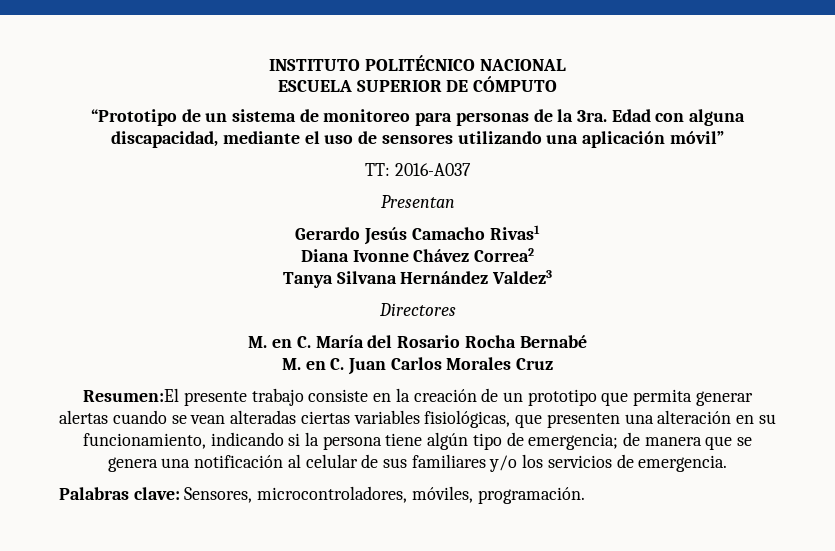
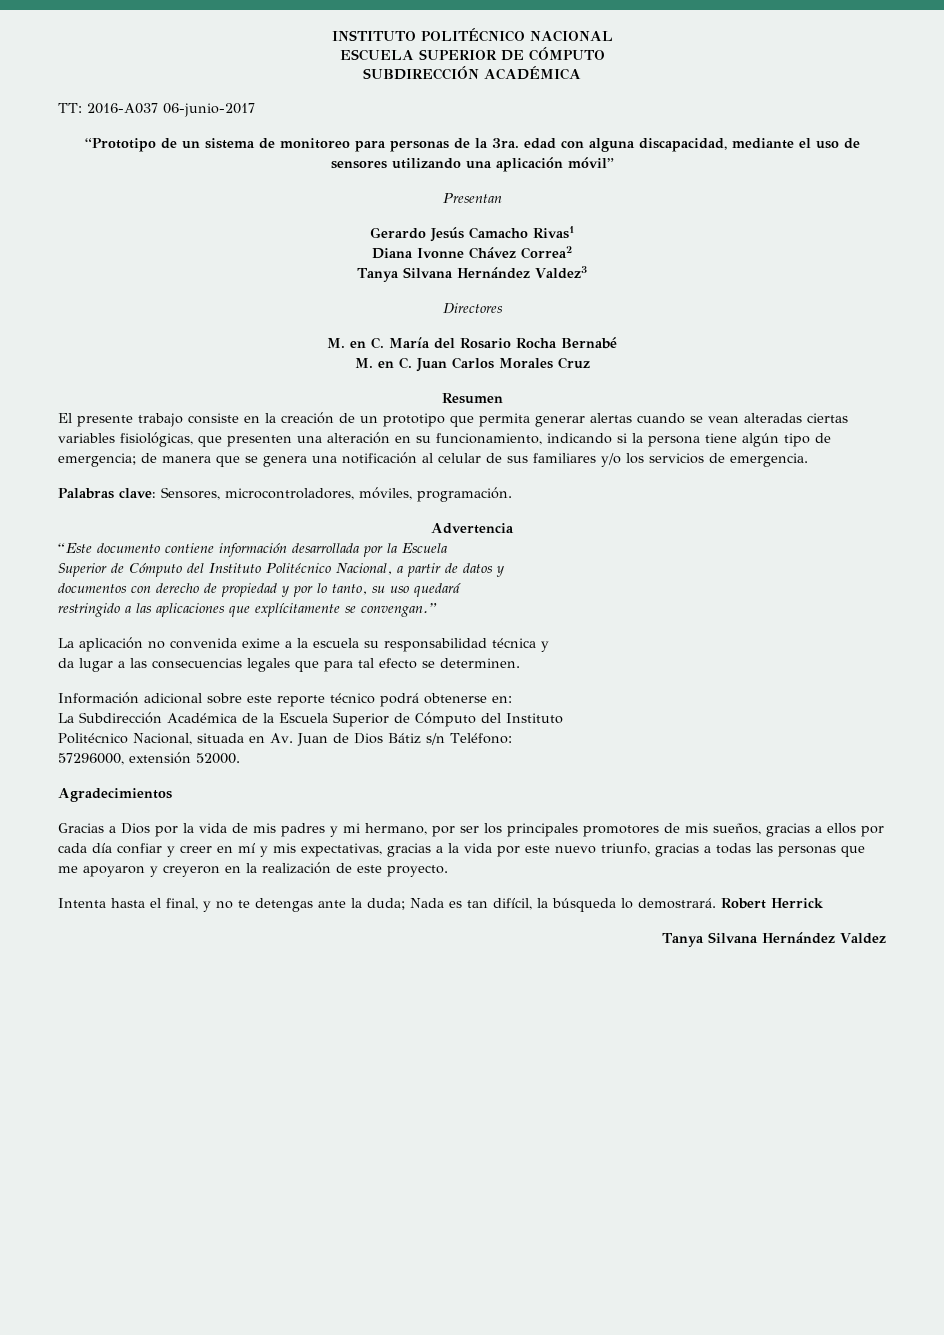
+ SUBDIRECCIÓN ACADÉMICA
+ TT: 2016-A037 06-junio-2017
- “Prototipo de un sistema de monitoreo para personas de la 3ra. Edad con alguna discapacidad, mediante el uso de sensores utilizando una aplicación móvil”
+ “Prototipo de un sistema de monitoreo para personas de la 3ra. edad con alguna discapacidad, mediante el uso de sensores utilizando una aplicación móvil”
- TT: 2016-A037
- Resumen:El presente trabajo consiste en la creación de un prototipo que permita generar alertas cuando se vean alteradas ciertas variables fisiológicas, que presenten una alteración en su funcionamiento, indicando si la persona tiene algún tipo de emergencia; de manera que se genera una notificación al celular de sus familiares y/o los servicios de emergencia.
+ Resumen
+ El presente trabajo consiste en la creación de un prototipo que permita generar alertas cuando se vean alteradas ciertas variables fisiológicas, que presenten una alteración en su funcionamiento, indicando si la persona tiene algún tipo de emergencia; de manera que se genera una notificación al celular de sus familiares y/o los servicios de emergencia.
+ Advertencia
+ “Este documento contiene información desarrollada por la Escuela
+ Superior de Cómputo del Instituto Politécnico Nacional, a partir de datos y
+ documentos con derecho de propiedad y por lo tanto, su uso quedará
+ restringido a las aplicaciones que explícitamente se convengan.”
+ La aplicación no convenida exime a la escuela su responsabilidad técnica y
+ da lugar a las consecuencias legales que para tal efecto se determinen.
+ Información adicional sobre este reporte técnico podrá obtenerse en:
+ La Subdirección Académica de la Escuela Superior de Cómputo del Instituto
+ Politécnico Nacional, situada en Av. Juan de Dios Bátiz s/n Teléfono:
+ 57296000, extensión 52000.
+ Agradecimientos
+ Gracias a Dios por la vida de mis padres y mi hermano, por ser los principales promotores de mis sueños, gracias a ellos por cada día confiar y creer en mí y mis expectativas, gracias a la vida por este nuevo triunfo, gracias a todas las personas que me apoyaron y creyeron en la realización de este proyecto.
+ Intenta hasta el final, y no te detengas ante la duda; Nada es tan difícil, la búsqueda lo demostrará. Robert Herrick
+ Tanya Silvana Hernández Valdez

